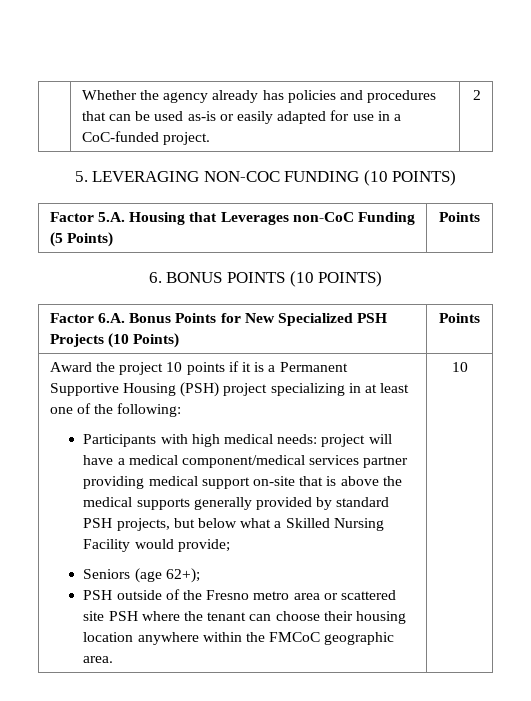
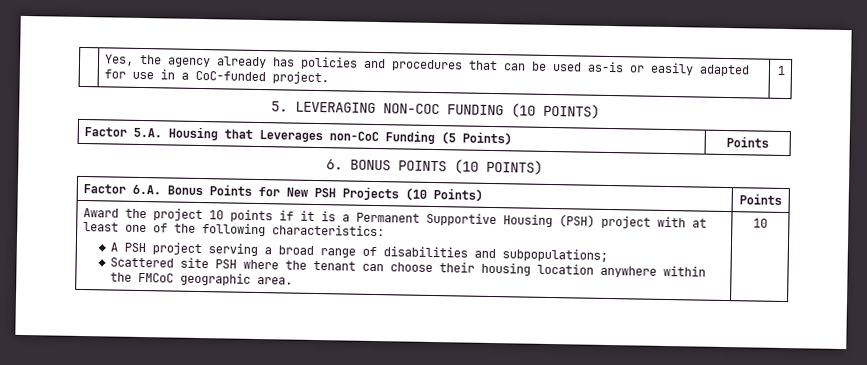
- | Whether the agency already has policies and procedures that can be used as-is or easily adapted for use in a CoC-funded project. | 2
+ | Yes, the agency already has policies and procedures that can be used as-is or easily adapted for use in a CoC-funded project. | 1
- Factor 6.A. Bonus Points for New Specialized PSH Projects (10 Points) | Points
+ Factor 6.A. Bonus Points for New PSH Projects (10 Points) | Points
- Award the project 10 points if it is a Permanent Supportive Housing (PSH) project specializing in at least one of the following:
- Participants with high medical needs: project will have a medical component/medical services partner providing medical support on-site that is above the medical supports generally provided by standard PSH projects, but below what a Skilled Nursing Facility would provide;
- Seniors (age 62+);
- PSH outside of the Fresno metro area or scattered site PSH where the tenant can choose their housing location anywhere within the FMCoC geographic area.
+ Award the project 10 points if it is a Permanent Supportive Housing (PSH) project with at least one of the following characteristics:
+ A PSH project serving a broad range of disabilities and subpopulations;
+ Scattered site PSH where the tenant can choose their housing location anywhere within the FMCoC geographic area.

